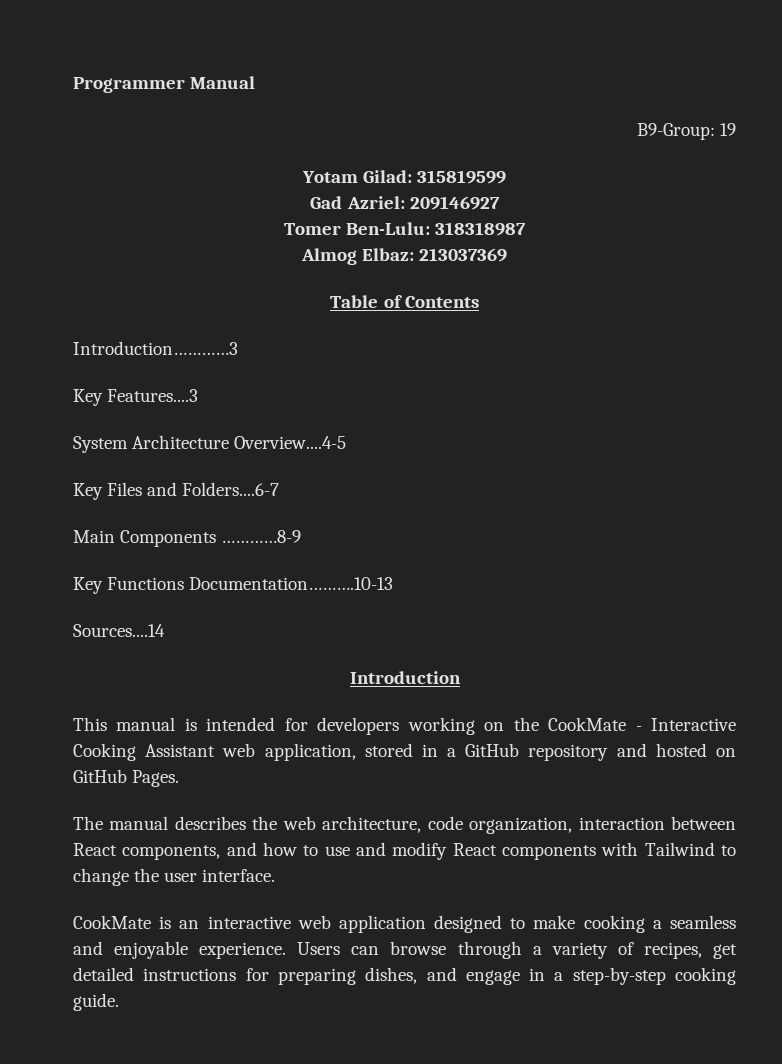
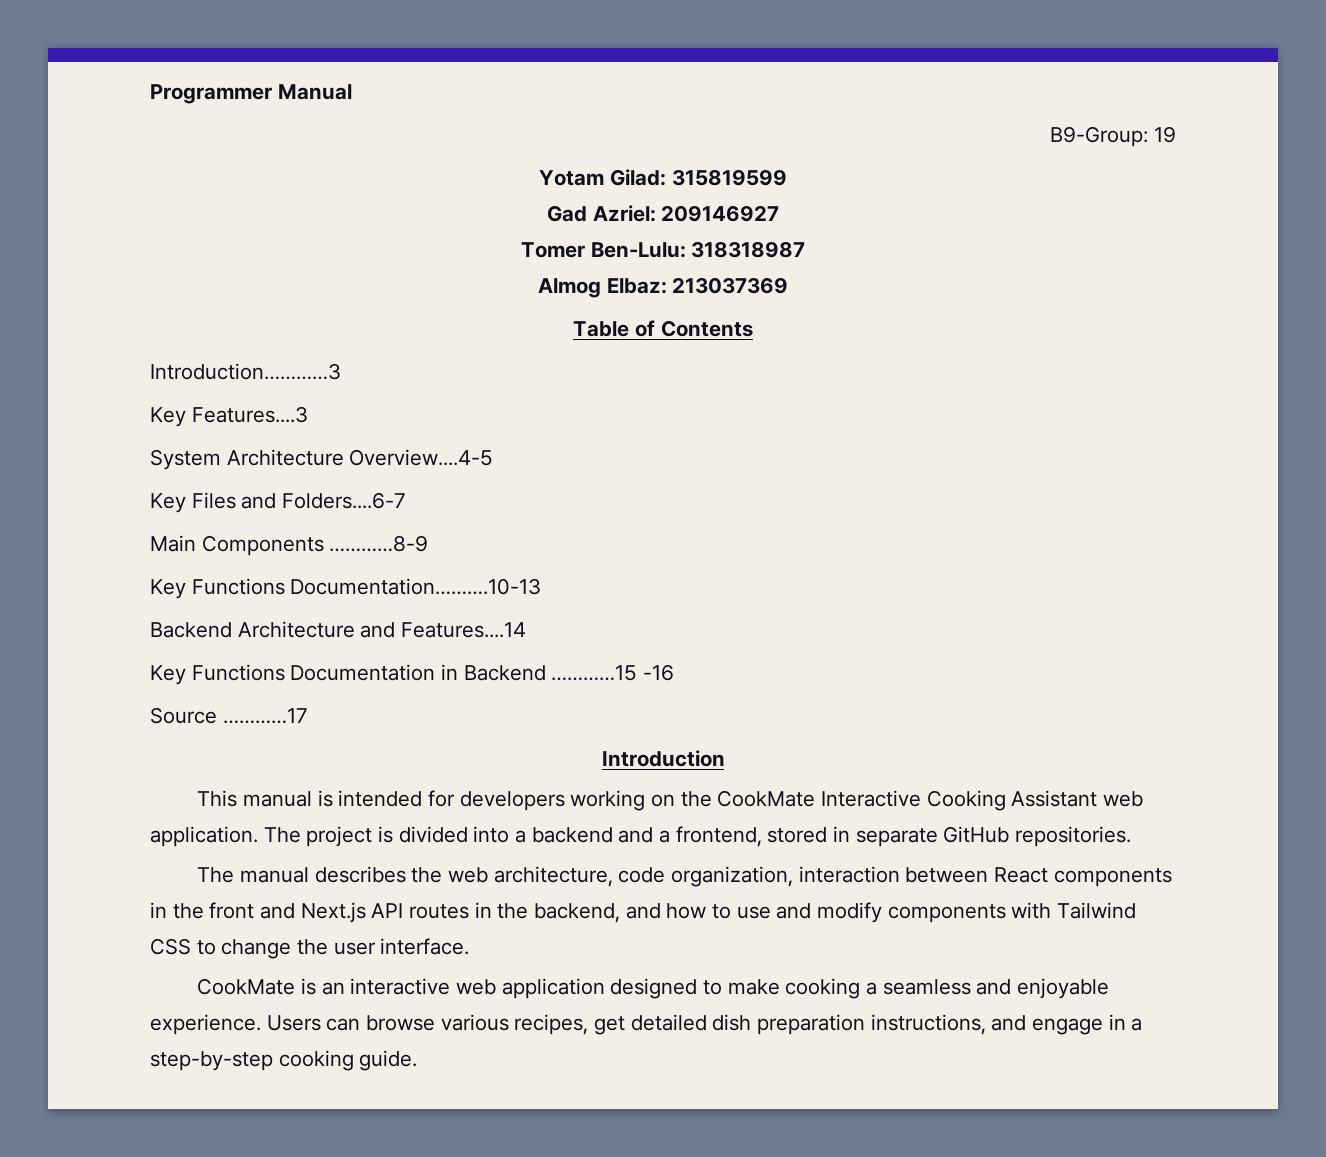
- Sources....14
+ Backend Architecture and Features....14
+ Key Functions Documentation in Backend …………15 -16
+ Source …………17
- This manual is intended for developers working on the CookMate - Interactive Cooking Assistant web application, stored in a GitHub repository and hosted on GitHub Pages.
+ This manual is intended for developers working on the CookMate Interactive Cooking Assistant web application. The project is divided into a backend and a frontend, stored in separate GitHub repositories.
- The manual describes the web architecture, code organization, interaction between React components, and how to use and modify React components with Tailwind to change the user interface.
+ The manual describes the web architecture, code organization, interaction between React components in the front and Next.js API routes in the backend, and how to use and modify components with Tailwind CSS to change the user interface.
- Users can browse through a variety of recipes, get detailed instructions for preparing dishes, and engage in a step-by-step cooking guide.
+ Users can browse various recipes, get detailed dish preparation instructions, and engage in a step-by-step cooking guide.

